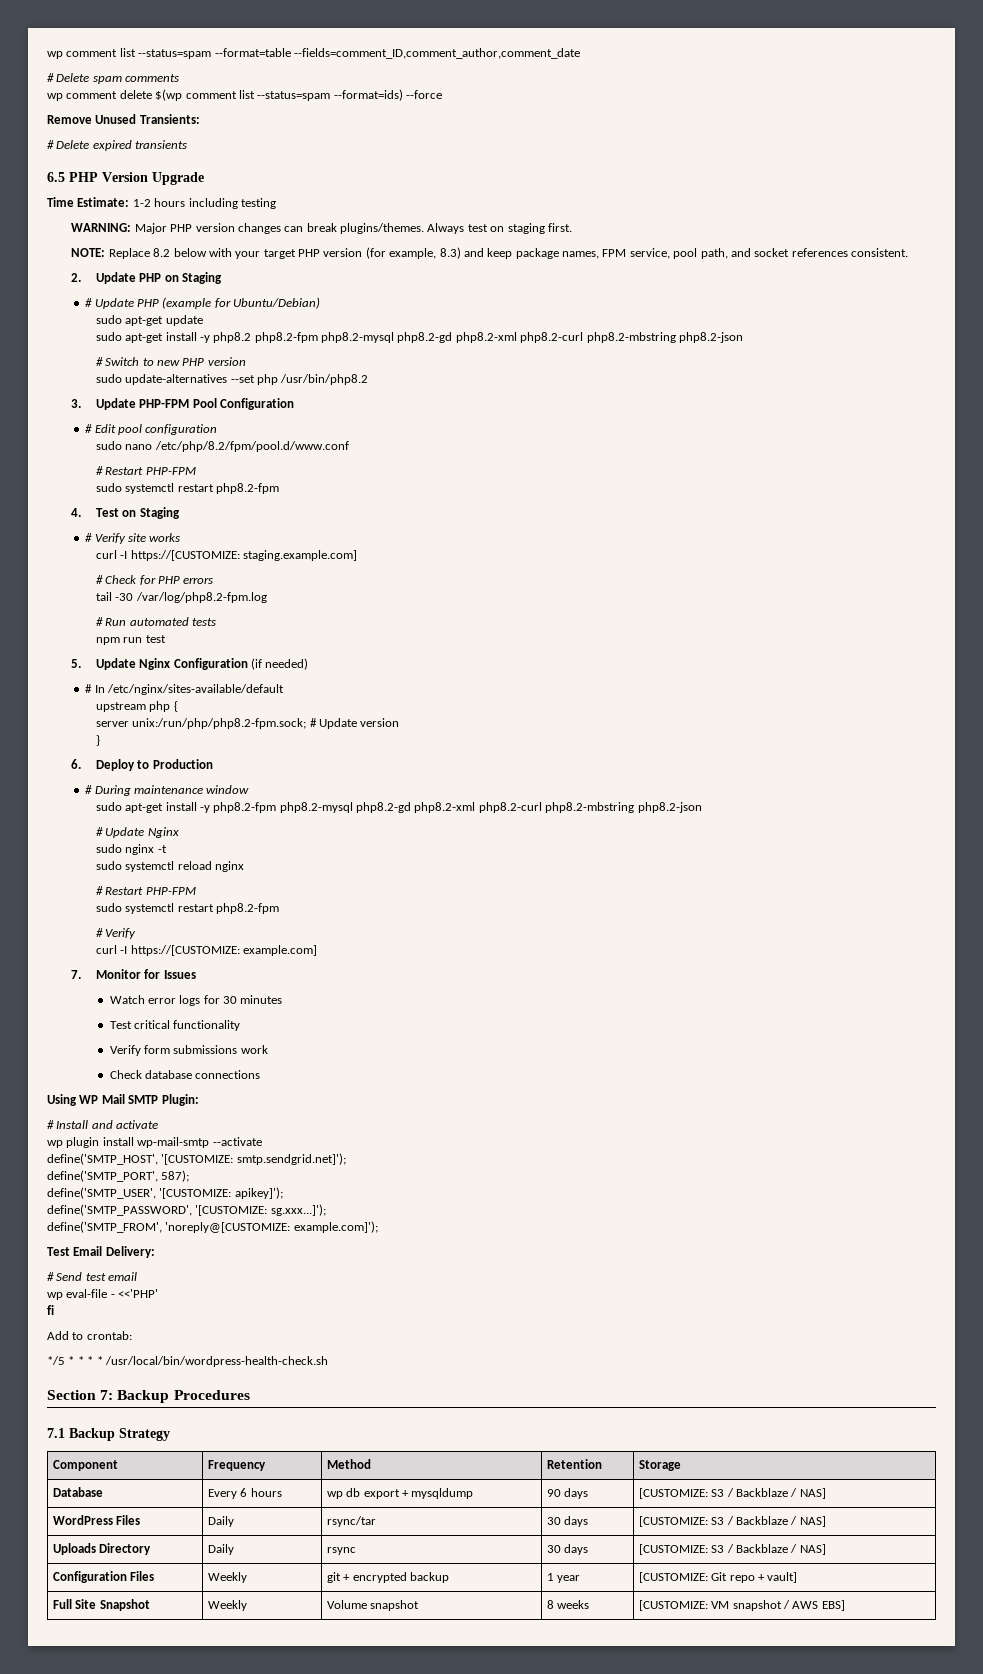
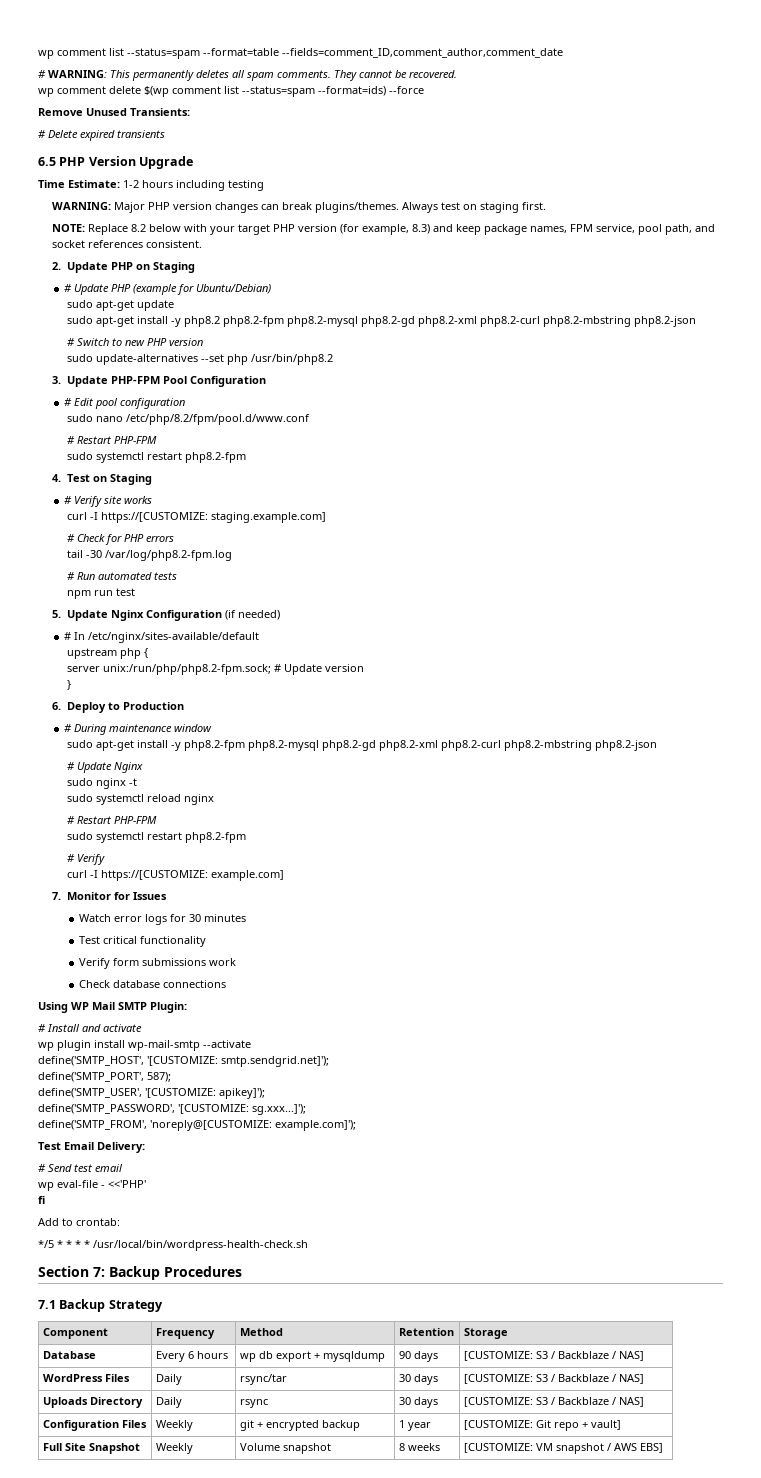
- # Delete spam comments
+ # WARNING: This permanently deletes all spam comments. They cannot be recovered.

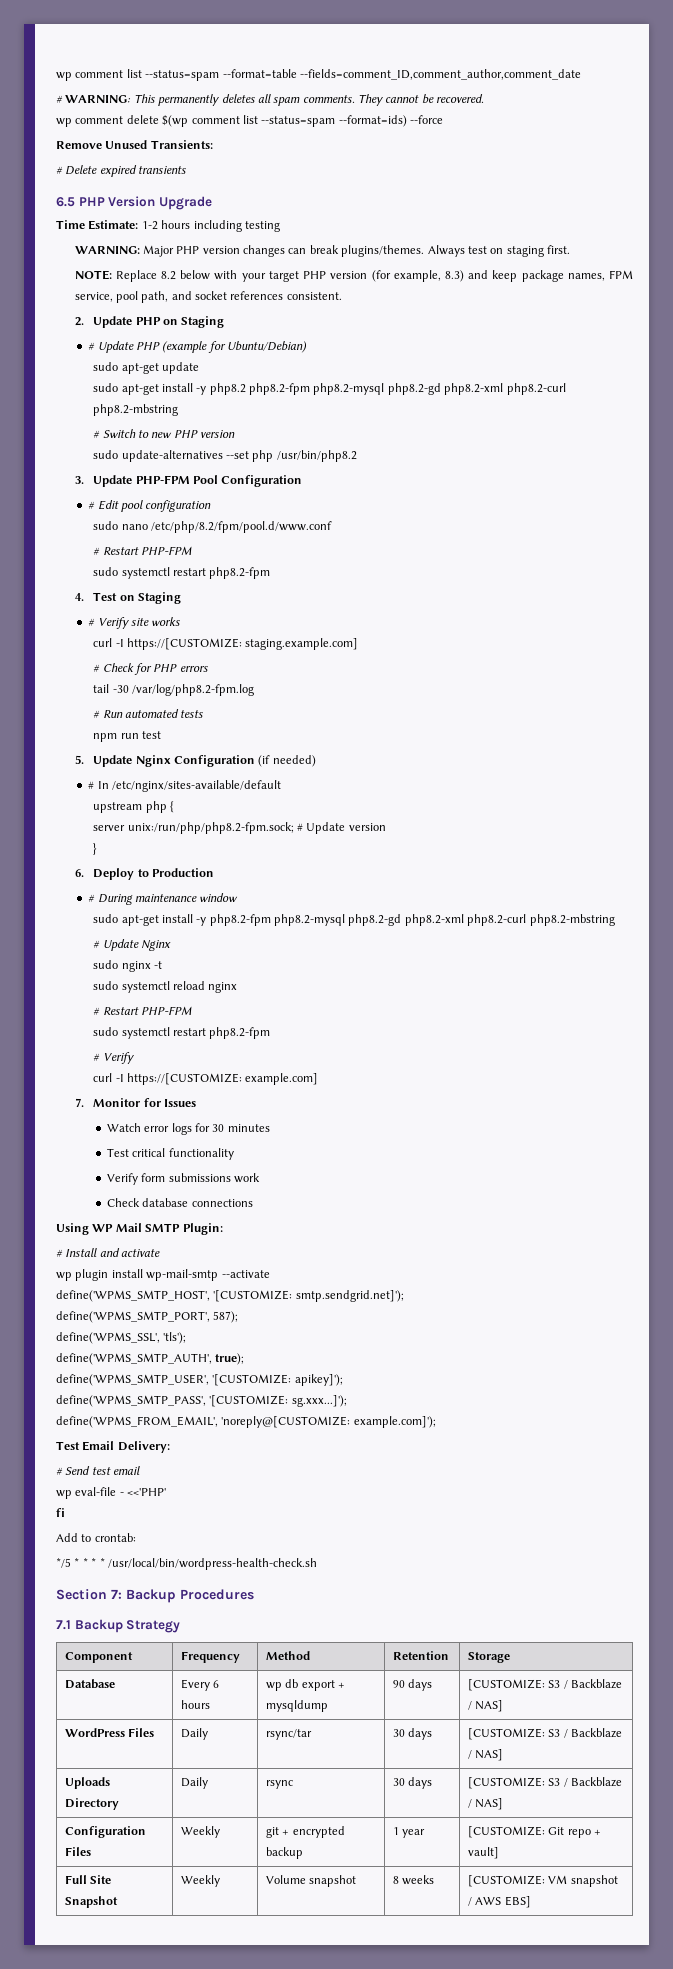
- sudo apt-get install -y php8.2 php8.2-fpm php8.2-mysql php8.2-gd php8.2-xml php8.2-curl php8.2-mbstring php8.2-json
+ sudo apt-get install -y php8.2 php8.2-fpm php8.2-mysql php8.2-gd php8.2-xml php8.2-curl php8.2-mbstring
- sudo apt-get install -y php8.2-fpm php8.2-mysql php8.2-gd php8.2-xml php8.2-curl php8.2-mbstring php8.2-json
+ sudo apt-get install -y php8.2-fpm php8.2-mysql php8.2-gd php8.2-xml php8.2-curl php8.2-mbstring
- define('SMTP_HOST', '[CUSTOMIZE: smtp.sendgrid.net]');
+ define('WPMS_SMTP_HOST', '[CUSTOMIZE: smtp.sendgrid.net]');
- define('SMTP_PORT', 587);
+ define('WPMS_SMTP_PORT', 587);
- define('SMTP_USER', '[CUSTOMIZE: apikey]');
+ define('WPMS_SSL', 'tls');
+ define('WPMS_SMTP_AUTH', true);
+ define('WPMS_SMTP_USER', '[CUSTOMIZE: apikey]');
- define('SMTP_PASSWORD', '[CUSTOMIZE: sg.xxx...]');
+ define('WPMS_SMTP_PASS', '[CUSTOMIZE: sg.xxx...]');
- define('SMTP_FROM', 'noreply@[CUSTOMIZE: example.com]');
+ define('WPMS_FROM_EMAIL', 'noreply@[CUSTOMIZE: example.com]');

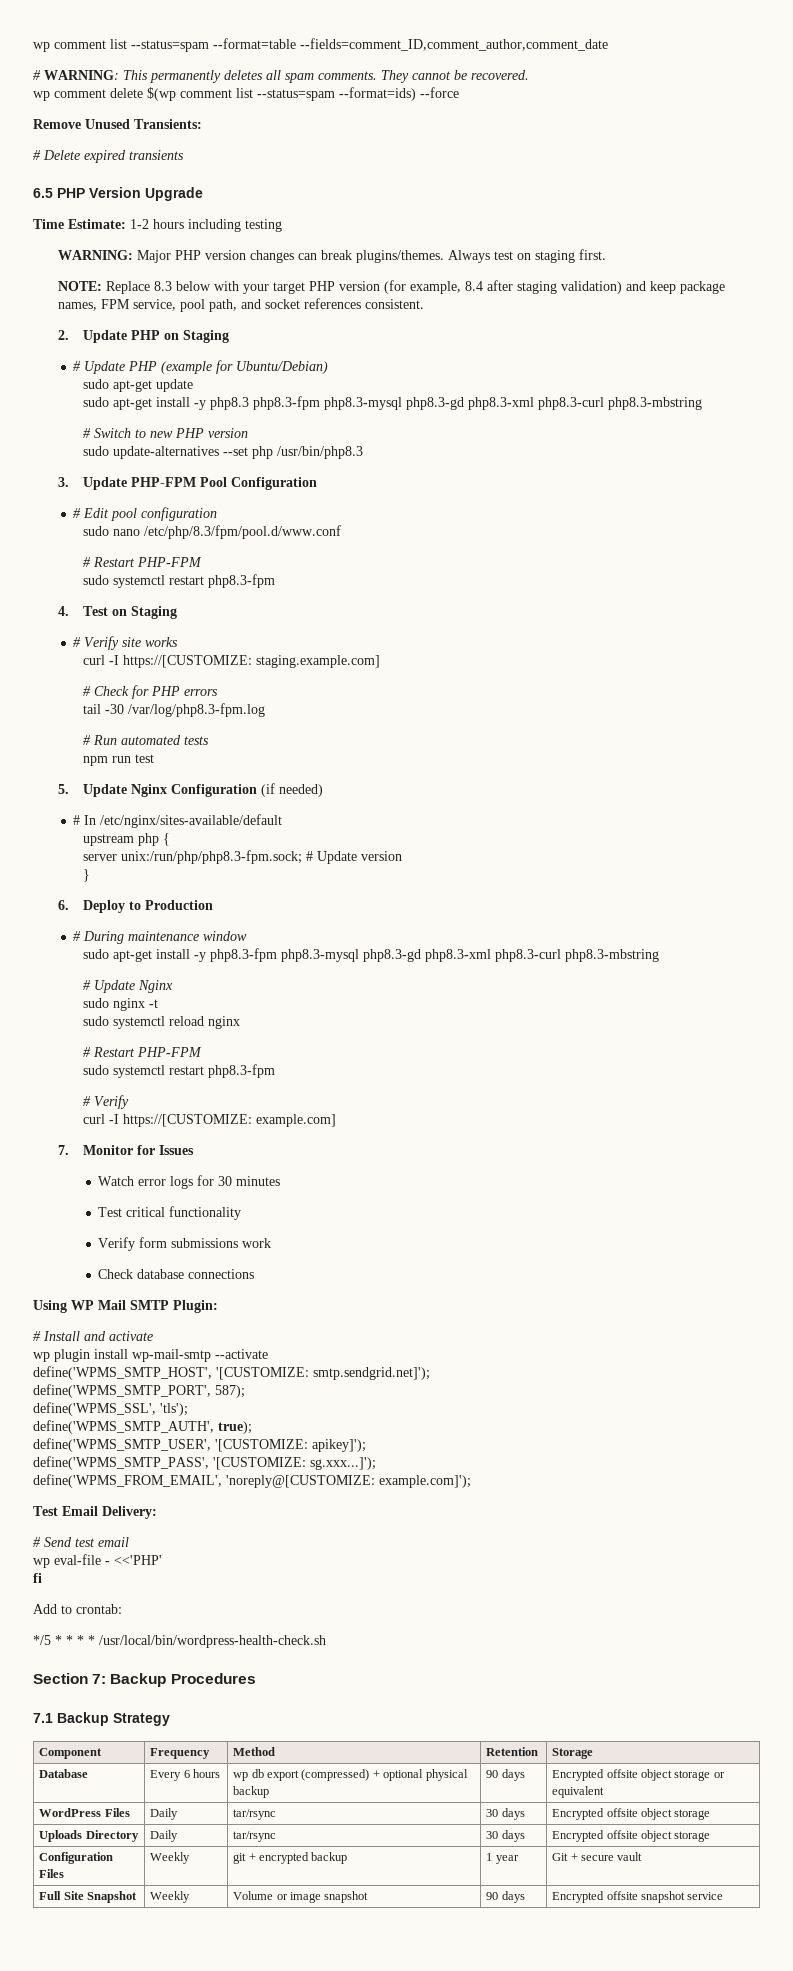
- NOTE: Replace 8.2 below with your target PHP version (for example, 8.3) and keep package names, FPM service, pool path, and socket references consistent.
+ NOTE: Replace 8.3 below with your target PHP version (for example, 8.4 after staging validation) and keep package names, FPM service, pool path, and socket references consistent.
- sudo apt-get install -y php8.2 php8.2-fpm php8.2-mysql php8.2-gd php8.2-xml php8.2-curl php8.2-mbstring
+ sudo apt-get install -y php8.3 php8.3-fpm php8.3-mysql php8.3-gd php8.3-xml php8.3-curl php8.3-mbstring
- sudo update-alternatives --set php /usr/bin/php8.2
+ sudo update-alternatives --set php /usr/bin/php8.3
- sudo nano /etc/php/8.2/fpm/pool.d/www.conf
+ sudo nano /etc/php/8.3/fpm/pool.d/www.conf
  # Restart PHP-FPM
- sudo systemctl restart php8.2-fpm
+ sudo systemctl restart php8.3-fpm
- tail -30 /var/log/php8.2-fpm.log
+ tail -30 /var/log/php8.3-fpm.log
- server unix:/run/php/php8.2-fpm.sock; # Update version
+ server unix:/run/php/php8.3-fpm.sock; # Update version
- sudo apt-get install -y php8.2-fpm php8.2-mysql php8.2-gd php8.2-xml php8.2-curl php8.2-mbstring
+ sudo apt-get install -y php8.3-fpm php8.3-mysql php8.3-gd php8.3-xml php8.3-curl php8.3-mbstring
  sudo systemctl reload nginx
  # Restart PHP-FPM
- sudo systemctl restart php8.2-fpm
+ sudo systemctl restart php8.3-fpm
- Database | Every 6 hours | wp db export + mysqldump | 90 days | [CUSTOMIZE: S3 / Backblaze / NAS]
+ Database | Every 6 hours | wp db export (compressed) + optional physical backup | 90 days | Encrypted offsite object storage or equivalent
- WordPress Files | Daily | rsync/tar | 30 days | [CUSTOMIZE: S3 / Backblaze / NAS]
+ WordPress Files | Daily | tar/rsync | 30 days | Encrypted offsite object storage
- Uploads Directory | Daily | rsync | 30 days | [CUSTOMIZE: S3 / Backblaze / NAS]
+ Uploads Directory | Daily | tar/rsync | 30 days | Encrypted offsite object storage
- Configuration Files | Weekly | git + encrypted backup | 1 year | [CUSTOMIZE: Git repo + vault]
+ Configuration Files | Weekly | git + encrypted backup | 1 year | Git + secure vault
- Full Site Snapshot | Weekly | Volume snapshot | 8 weeks | [CUSTOMIZE: VM snapshot / AWS EBS]
+ Full Site Snapshot | Weekly | Volume or image snapshot | 90 days | Encrypted offsite snapshot service

